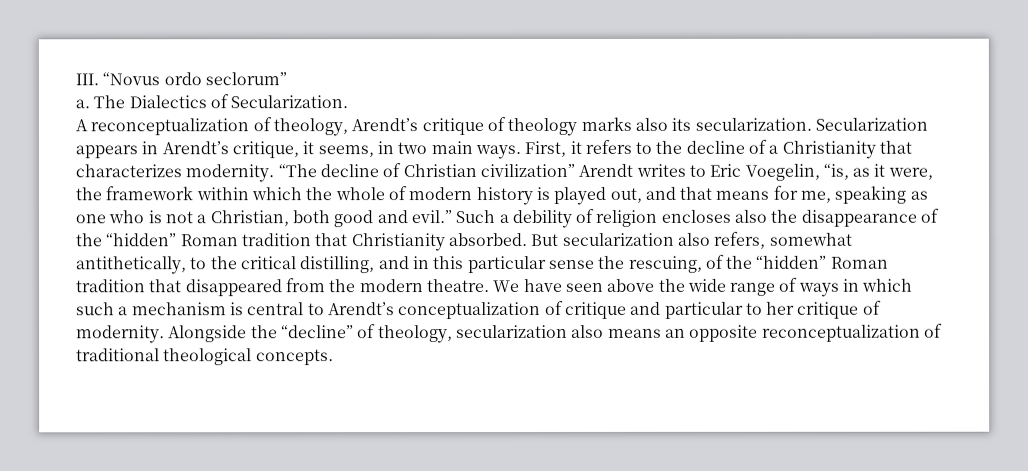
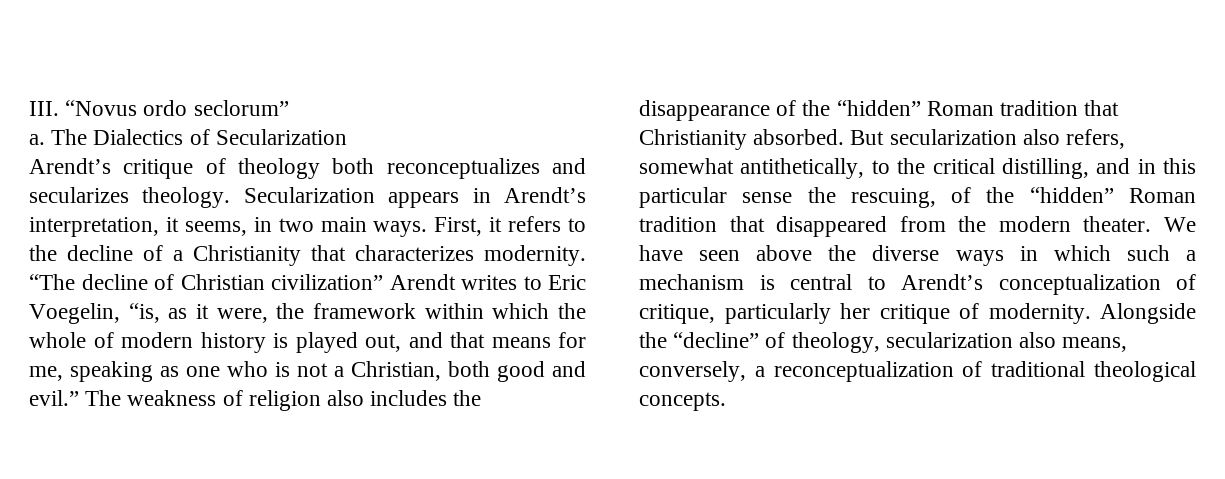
- The Dialectics of Secularization.
- A reconceptualization of theology, Arendt’s critique of theology marks also its secularization.
+ The Dialectics of Secularization
+ Arendt’s critique of theology both reconceptualizes and secularizes theology.
- Secularization appears in Arendt’s critique, it seems, in two main ways.
+ Secularization appears in Arendt’s interpretation, it seems, in two main ways.
- Such a debility of religion encloses also the disappearance of the “hidden” Roman tradition that Christianity absorbed.
+ The weakness of religion also includes the disappearance of the “hidden” Roman tradition that Christianity absorbed.
- But secularization also refers, somewhat antithetically, to the critical distilling, and in this particular sense the rescuing, of the “hidden” Roman tradition that disappeared from the modern theatre.
+ But secularization also refers, somewhat antithetically, to the critical distilling, and in this particular sense the rescuing, of the “hidden” Roman tradition that disappeared from the modern theater.
- We have seen above the wide range of ways in which such a mechanism is central to Arendt’s conceptualization of critique and particular to her critique of modernity.
+ We have seen above the diverse ways in which such a mechanism is central to Arendt’s conceptualization of critique, particularly her critique of modernity.
- Alongside the “decline” of theology, secularization also means an opposite reconceptualization of traditional theological concepts.
+ Alongside the “decline” of theology, secularization also means, conversely, a reconceptualization of traditional theological concepts.

